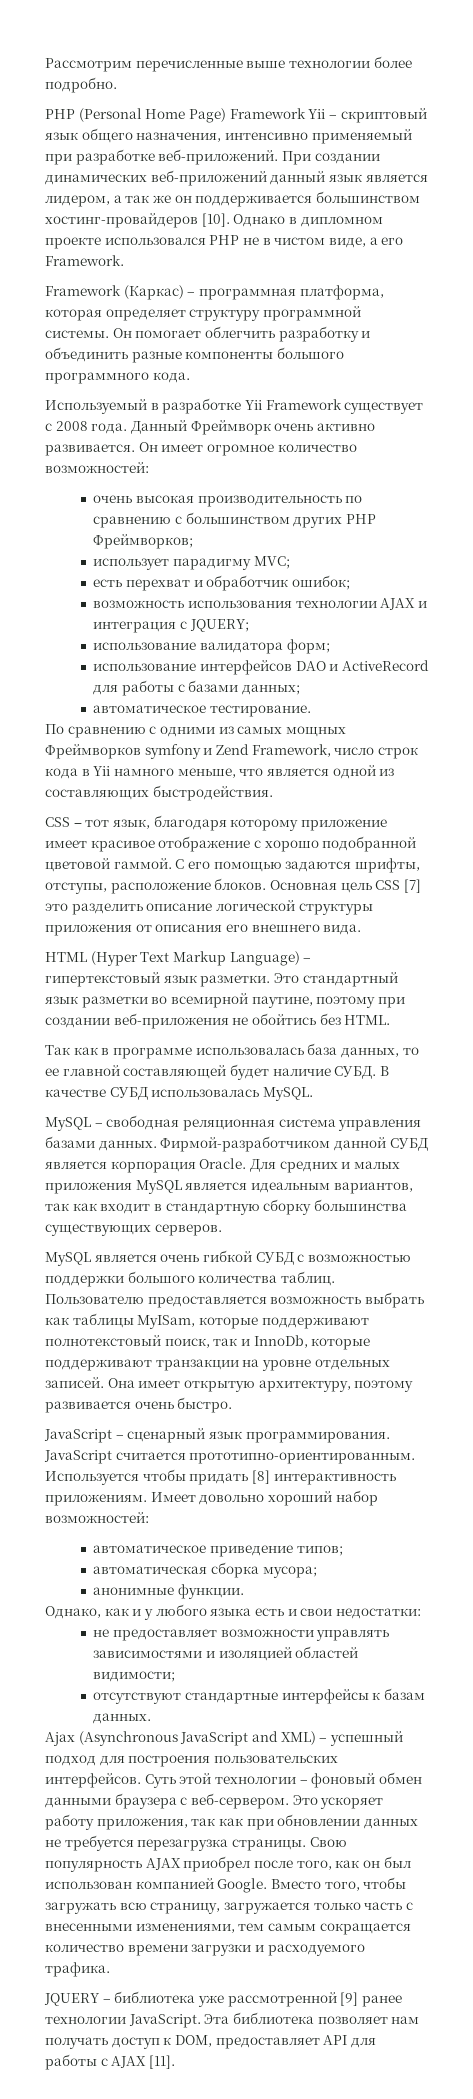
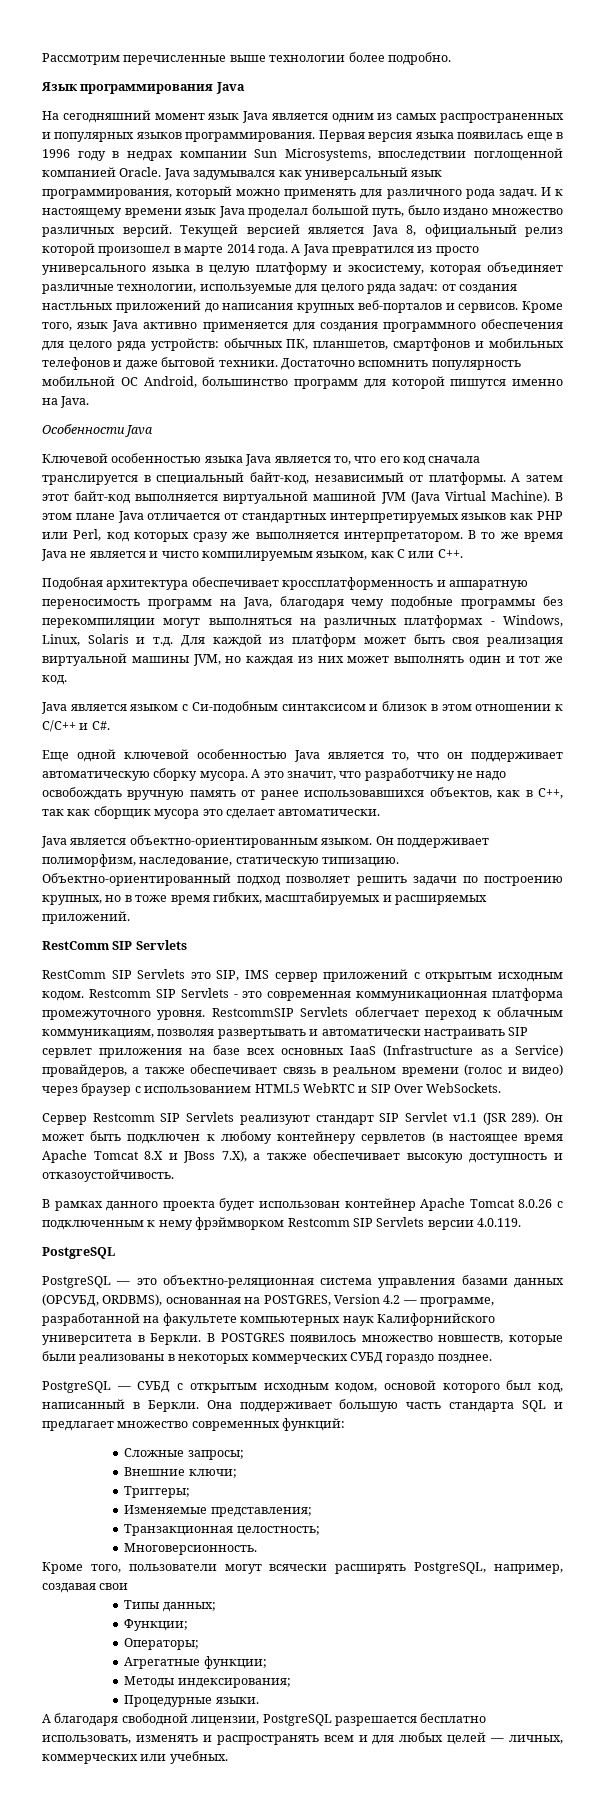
- PHP (Personal Home Page) Framework Yii – скриптовый язык общего назначения, интенсивно применяемый при разработке веб-приложений. При создании динамических веб-приложений данный язык является лидером, а так же он поддерживается большинством хостинг-провайдеров [10]. Однако в дипломном проекте использовался PHP не в чистом виде, а его Framework.
- Framework (Каркас) – программная платформа, которая определяет структуру программной системы. Он помогает облегчить разработку и объединить разные компоненты большого программного кода.
- Используемый в разработке Yii Framework существует с 2008 года. Данный Фреймворк очень активно развивается. Он имеет огромное количество возможностей:
- очень высокая производительность по сравнению с большинством других PHP Фреймворков;
- использует парадигму MVC;
- есть перехват и обработчик ошибок;
- возможность использования технологии AJAX и интеграция с JQUERY;
- использование валидатора форм;
- использование интерфейсов DAO и ActiveRecord для работы с базами данных;
- автоматическое тестирование.
- По сравнению с одними из самых мощных Фреймворков symfony и Zend Framework, число строк кода в Yii намного меньше, что является одной из составляющих быстродействия.
- CSS – тот язык, благодаря которому приложение имеет красивое отображение с хорошо подобранной цветовой гаммой. С его помощью задаются шрифты, отступы, расположение блоков. Основная цель CSS [7] это разделить описание логической структуры приложения от описания его внешнего вида.
- HTML (Hyper Text Markup Language) – гипертекстовый язык разметки. Это стандартный язык разметки во всемирной паутине, поэтому при создании веб-приложения не обойтись без HTML.
- Так как в программе использовалась база данных, то ее главной составляющей будет наличие СУБД. В качестве СУБД использовалась MySQL.
- MySQL – свободная реляционная система управления базами данных. Фирмой-разработчиком данной СУБД является корпорация Oracle. Для средних и малых приложения MySQL является идеальным вариантов, так как входит в стандартную сборку большинства существующих серверов.
- MySQL является очень гибкой СУБД с возможностью поддержки большого количества таблиц. Пользователю предоставляется возможность выбрать как таблицы MyISam, которые поддерживают полнотекстовый поиск, так и InnoDb, которые поддерживают транзакции на уровне отдельных записей. Она имеет открытую архитектуру, поэтому развивается очень быстро.
- JavaScript – сценарный язык программирования. JavaScript считается прототипно-ориентированным. Используется чтобы придать [8] интерактивность приложениям. Имеет довольно хороший набор возможностей:
- автоматическое приведение типов;
- автоматическая сборка мусора;
- анонимные функции.
- Однако, как и у любого языка есть и свои недостатки:
- не предоставляет возможности управлять зависимостями и изоляцией областей видимости;
- отсутствуют стандартные интерфейсы к базам данных.
- Ajax (Asynchronous JavaScript and XML) – успешный подход для построения пользовательских интерфейсов. Суть этой технологии – фоновый обмен данными браузера с веб-сервером. Это ускоряет работу приложения, так как при обновлении данных не требуется перезагрузка страницы. Свою популярность AJAX приобрел после того, как он был использован компанией Google. Вместо того, чтобы загружать всю страницу, загружается только часть с внесенными изменениями, тем самым сокращается количество времени загрузки и расходуемого трафика.
- JQUERY – библиотека уже рассмотренной [9] ранее технологии JavaScript. Эта библиотека позволяет нам получать доступ к DOM, предоставляет API для работы с AJAX [11].
+ Язык программирования Java
+ На сегодняшний момент язык Java является одним из самых распространенных и популярных языков программирования. Первая версия языка появилась еще в 1996 году в недрах компании Sun Microsystems, впоследствии поглощенной компанией Oracle. Java задумывался как универсальный язык программирования, который можно применять для различного рода задач. И к настоящему времени язык Java проделал большой путь, было издано множество различных версий. Текущей версией является Java 8, официальный релиз которой произошел в марте 2014 года. А Java превратился из просто универсального языка в целую платформу и экосистему, которая объединяет различные технологии, используемые для целого ряда задач: от создания настльных приложений до написания крупных веб-порталов и сервисов. Кроме того, язык Java активно применяется для создания программного обеспечения для целого ряда устройств: обычных ПК, планшетов, смартфонов и мобильных телефонов и даже бытовой техники. Достаточно вспомнить популярность мобильной ОС Android, большинство программ для которой пишутся именно на Java.
+ Особенности Java
+ Ключевой особенностью языка Java является то, что его код сначала транслируется в специальный байт-код, независимый от платформы. А затем этот байт-код выполняется виртуальной машиной JVM (Java Virtual Machine). В этом плане Java отличается от стандартных интерпретируемых языков как PHP или Perl, код которых сразу же выполняется интерпретатором. В то же время Java не является и чисто компилируемым языком, как С или С++.
+ Подобная архитектура обеспечивает кроссплатформенность и аппаратную переносимость программ на Java, благодаря чему подобные программы без перекомпиляции могут выполняться на различных платформах - Windows, Linux, Solaris и т.д. Для каждой из платформ может быть своя реализация виртуальной машины JVM, но каждая из них может выполнять один и тот же код.
+ Java является языком с Си-подобным синтаксисом и близок в этом отношении к C/C++ и C#.
+ Еще одной ключевой особенностью Java является то, что он поддерживает автоматическую сборку мусора. А это значит, что разработчику не надо освобождать вручную память от ранее использовавшихся объектов, как в С++, так как сборщик мусора это сделает автоматически.
+ Java является объектно-ориентированным языком. Он поддерживает полиморфизм, наследование, статическую типизацию. Объектно-ориентированный подход позволяет решить задачи по построению крупных, но в тоже время гибких, масштабируемых и расширяемых приложений.
+ RestComm SIP Servlets
+ RestComm SIP Servlets это SIP, IMS сервер приложений с открытым исходным кодом. Restcomm SIP Servlets - это современная коммуникационная платформа промежуточного уровня. RestcommSIP Servlets облегчает переход к облачным коммуникациям, позволяя развертывать и автоматически настраивать SIP сервлет приложения на базе всех основных IaaS (Infrastructure as a Service) провайдеров, а также обеспечивает связь в реальном времени (голос и видео) через браузер с использованием HTML5 WebRTC и SIP Over WebSockets.
+ Сервер Restcomm SIP Servlets реализуют стандарт SIP Servlet v1.1 (JSR 289). Он может быть подключен к любому контейнеру сервлетов (в настоящее время Apache Tomcat 8.X и JBoss 7.X), а также обеспечивает высокую доступность и отказоустойчивость.
+ В рамках данного проекта будет использован контейнер Apache Tomcat 8.0.26 с подключенным к нему фрэймворком Restcomm SIP Servlets версии 4.0.119.
+ PostgreSQL
+ PostgreSQL — это объектно-реляционная система управления базами данных (ОРСУБД, ORDBMS), основанная на POSTGRES, Version 4.2 — программе, разработанной на факультете компьютерных наук Калифорнийского университета в Беркли. В POSTGRES появилось множество новшеств, которые были реализованы в некоторых коммерческих СУБД гораздо позднее.
+ PostgreSQL — СУБД с открытым исходным кодом, основой которого был код, написанный в Беркли. Она поддерживает большую часть стандарта SQL и предлагает множество современных функций:
+ Сложные запросы;
+ Внешние ключи;
+ Триггеры;
+ Изменяемые представления;
+ Транзакционная целостность;
+ Многоверсионность.
+ Кроме того, пользователи могут всячески расширять PostgreSQL, например, создавая свои
+ Типы данных;
+ Функции;
+ Операторы;
+ Агрегатные функции;
+ Методы индексирования;
+ Процедурные языки.
+ А благодаря свободной лицензии, PostgreSQL разрешается бесплатно использовать, изменять и распространять всем и для любых целей — личных, коммерческих или учебных.

